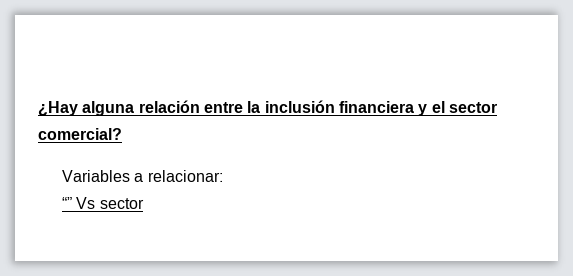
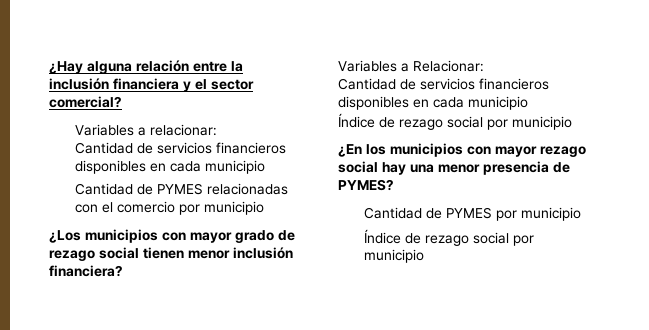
  Variables a relacionar:
- “” Vs sector
+ Cantidad de servicios financieros disponibles en cada municipio
+ Cantidad de PYMES relacionadas con el comercio por municipio
+ ¿Los municipios con mayor grado de rezago social tienen menor inclusión financiera?
+ Variables a Relacionar:
+ Cantidad de servicios financieros disponibles en cada municipio
+ Índice de rezago social por municipio
+ ¿En los municipios con mayor rezago social hay una menor presencia de PYMES?
+ Cantidad de PYMES por municipio
+ Índice de rezago social por municipio

